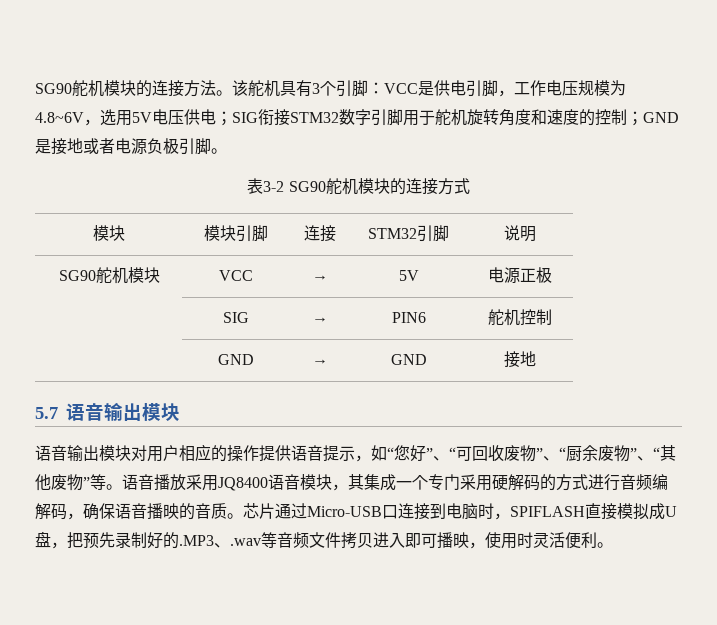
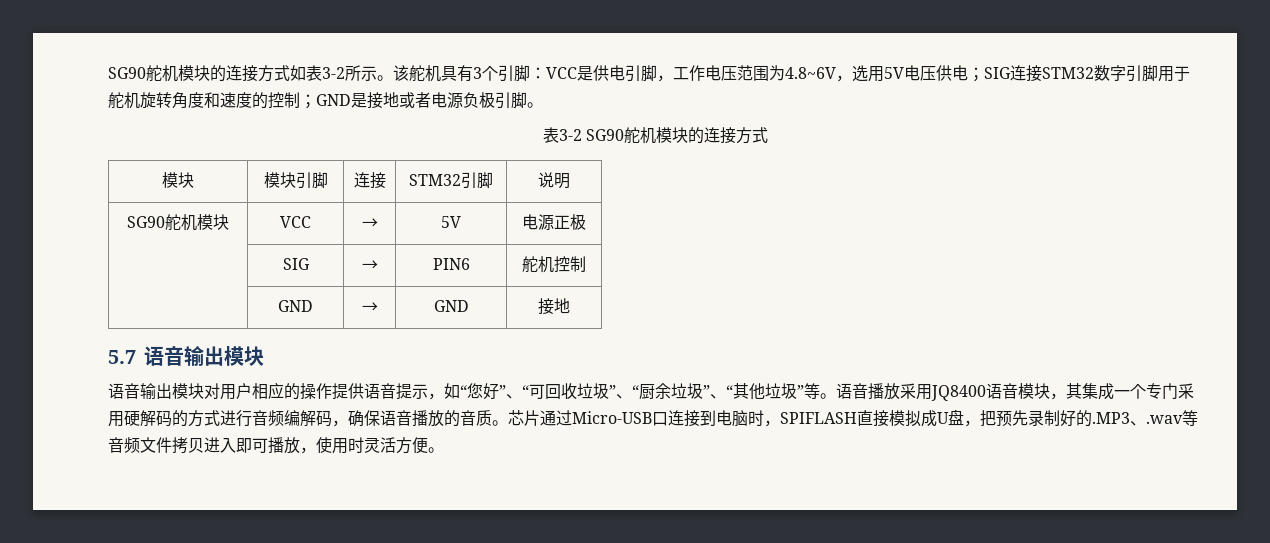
- SG90舵机模块的连接方法。
+ SG90舵机模块的连接方式如表3-2所示。
- 该舵机具有3个引脚：VCC是供电引脚，工作电压规模为4.8~6V，选用5V电压供电；SIG衔接STM32数字引脚用于舵机旋转角度和速度的控制；GND是接地或者电源负极引脚。
+ 该舵机具有3个引脚：VCC是供电引脚，工作电压范围为4.8~6V，选用5V电压供电；SIG连接STM32数字引脚用于舵机旋转角度和速度的控制；GND是接地或者电源负极引脚。
- 语音输出模块对用户相应的操作提供语音提示，如“您好”、“可回收废物”、“厨余废物”、“其他废物”等。
+ 语音输出模块对用户相应的操作提供语音提示，如“您好”、“可回收垃圾”、“厨余垃圾”、“其他垃圾”等。
- 语音播放采用JQ8400语音模块，其集成一个专门采用硬解码的方式进行音频编解码，确保语音播映的音质。
+ 语音播放采用JQ8400语音模块，其集成一个专门采用硬解码的方式进行音频编解码，确保语音播放的音质。
- 芯片通过Micro-USB口连接到电脑时，SPIFLASH直接模拟成U盘，把预先录制好的.MP3、.wav等音频文件拷贝进入即可播映，使用时灵活便利。
+ 芯片通过Micro-USB口连接到电脑时，SPIFLASH直接模拟成U盘，把预先录制好的.MP3、.wav等音频文件拷贝进入即可播放，使用时灵活方便。

